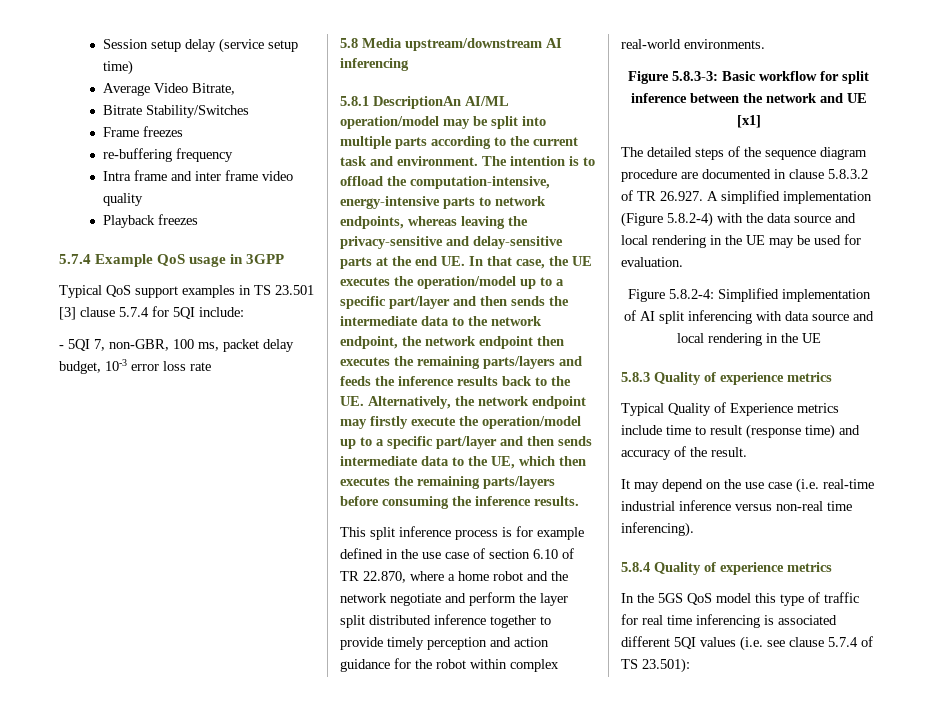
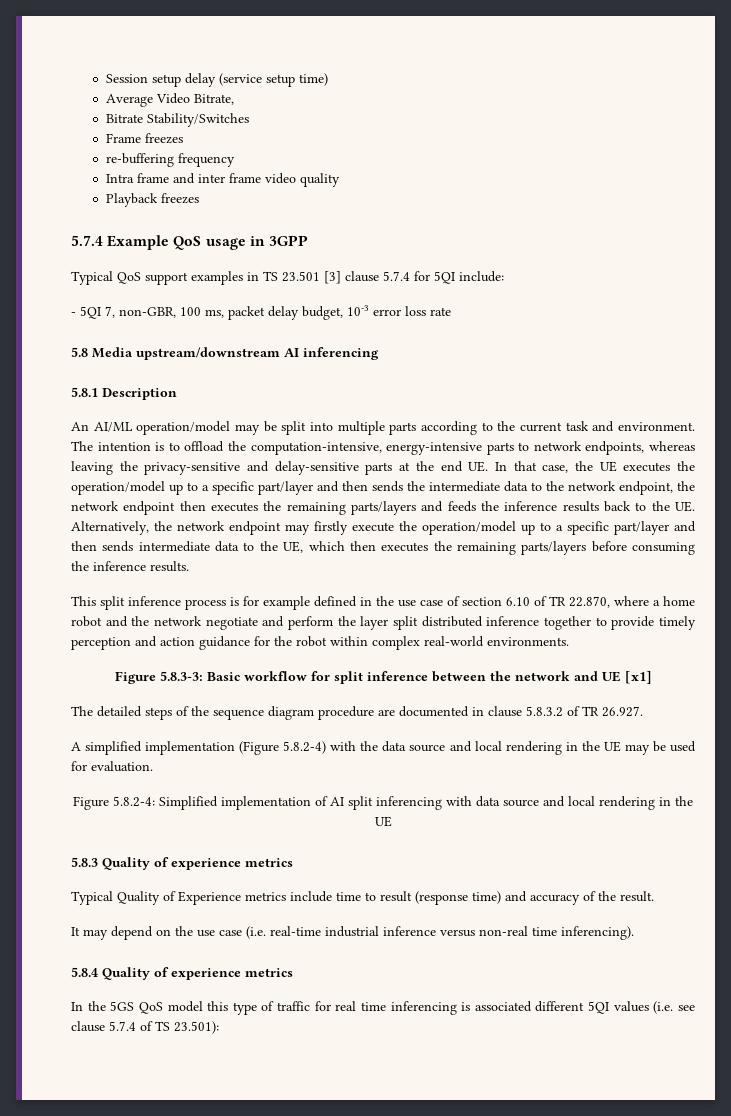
- 5.8.1 DescriptionAn AI/ML operation/model may be split into multiple parts according to the current task and environment.
+ 5.8.1 Description
+ An AI/ML operation/model may be split into multiple parts according to the current task and environment.
- The detailed steps of the sequence diagram procedure are documented in clause 5.8.3.2 of TR 26.927. A simplified implementation (Figure 5.8.2-4) with the data source and local rendering in the UE may be used for evaluation.
+ The detailed steps of the sequence diagram procedure are documented in clause 5.8.3.2 of TR 26.927.
+ A simplified implementation (Figure 5.8.2-4) with the data source and local rendering in the UE may be used for evaluation.

